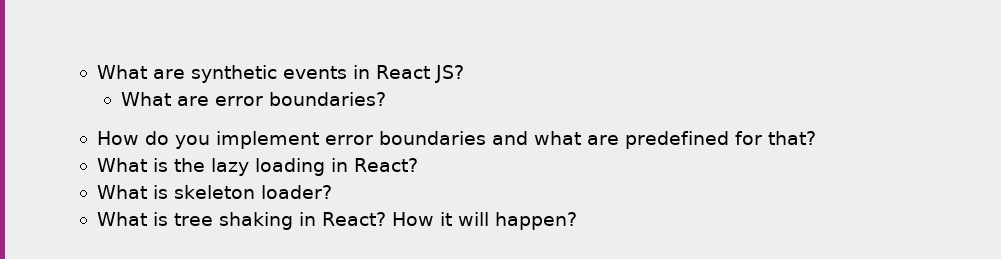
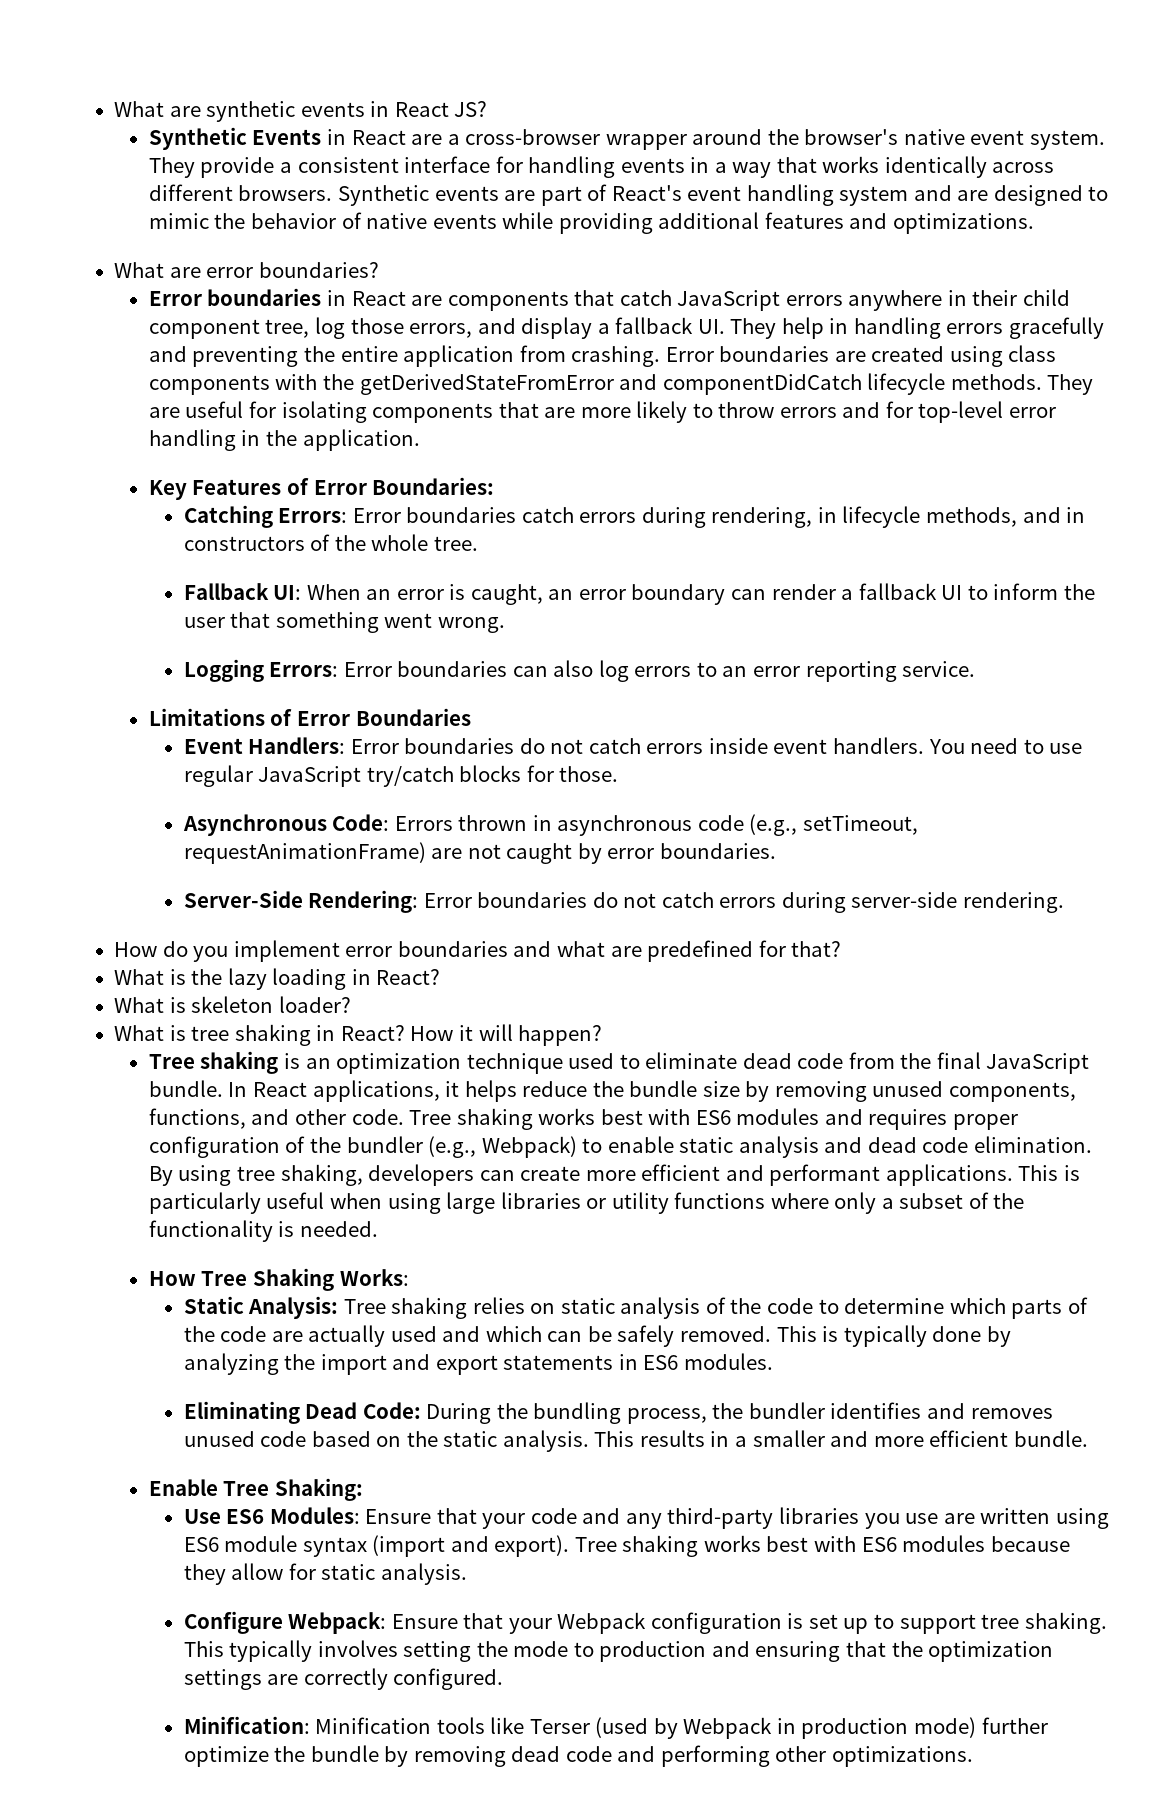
+ Synthetic Events in React are a cross-browser wrapper around the browser's native event system. They provide a consistent interface for handling events in a way that works identically across different browsers. Synthetic events are part of React's event handling system and are designed to mimic the behavior of native events while providing additional features and optimizations.
  What are error boundaries?
+ Error boundaries in React are components that catch JavaScript errors anywhere in their child component tree, log those errors, and display a fallback UI. They help in handling errors gracefully and preventing the entire application from crashing. Error boundaries are created using class components with the getDerivedStateFromError and componentDidCatch lifecycle methods. They are useful for isolating components that are more likely to throw errors and for top-level error handling in the application.
+ Key Features of Error Boundaries:
+ Catching Errors: Error boundaries catch errors during rendering, in lifecycle methods, and in constructors of the whole tree.
+ Fallback UI: When an error is caught, an error boundary can render a fallback UI to inform the user that something went wrong.
+ Logging Errors: Error boundaries can also log errors to an error reporting service.
+ Limitations of Error Boundaries
+ Event Handlers: Error boundaries do not catch errors inside event handlers. You need to use regular JavaScript try/catch blocks for those.
+ Asynchronous Code: Errors thrown in asynchronous code (e.g., setTimeout, requestAnimationFrame) are not caught by error boundaries.
+ Server-Side Rendering: Error boundaries do not catch errors during server-side rendering.
+ Tree shaking is an optimization technique used to eliminate dead code from the final JavaScript bundle. In React applications, it helps reduce the bundle size by removing unused components, functions, and other code. Tree shaking works best with ES6 modules and requires proper configuration of the bundler (e.g., Webpack) to enable static analysis and dead code elimination. By using tree shaking, developers can create more efficient and performant applications. This is particularly useful when using large libraries or utility functions where only a subset of the functionality is needed.
+ How Tree Shaking Works:
+ Static Analysis: Tree shaking relies on static analysis of the code to determine which parts of the code are actually used and which can be safely removed. This is typically done by analyzing the import and export statements in ES6 modules.
+ Eliminating Dead Code: During the bundling process, the bundler identifies and removes unused code based on the static analysis. This results in a smaller and more efficient bundle.
+ Enable Tree Shaking:
+ Use ES6 Modules: Ensure that your code and any third-party libraries you use are written using ES6 module syntax (import and export). Tree shaking works best with ES6 modules because they allow for static analysis.
+ Configure Webpack: Ensure that your Webpack configuration is set up to support tree shaking. This typically involves setting the mode to production and ensuring that the optimization settings are correctly configured.
+ Minification: Minification tools like Terser (used by Webpack in production mode) further optimize the bundle by removing dead code and performing other optimizations.

